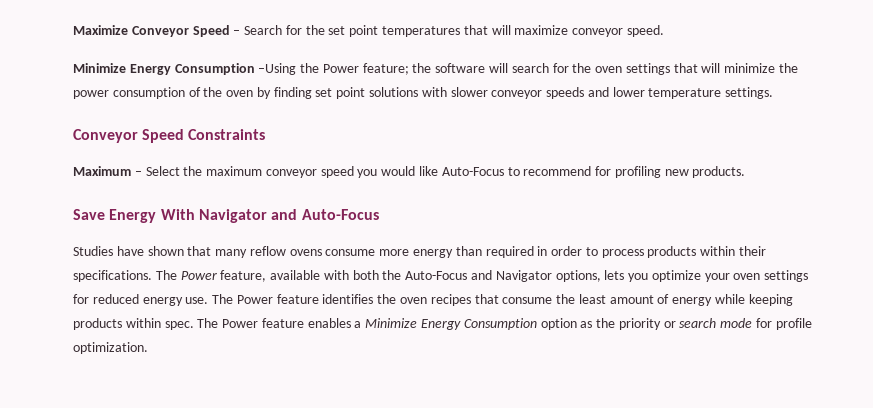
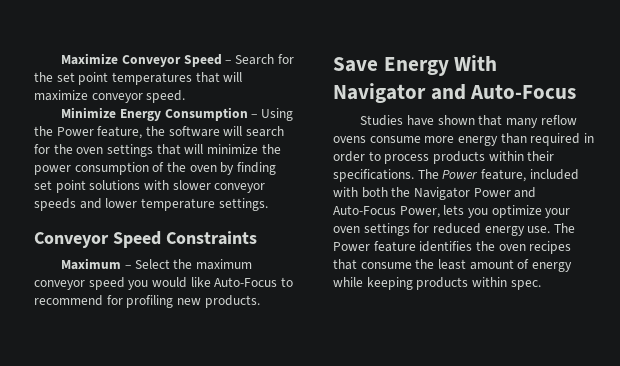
- Minimize Energy Consumption –Using the Power feature; the software will search for the oven settings that will minimize the power consumption of the oven by finding set point solutions with slower conveyor speeds and lower temperature settings.
+ Minimize Energy Consumption – Using the Power feature, the software will search for the oven settings that will minimize the power consumption of the oven by finding set point solutions with slower conveyor speeds and lower temperature settings.
- The Power feature, available with both the Auto-Focus and Navigator options, lets you optimize your oven settings for reduced energy use.
+ The Power feature, included with both the Navigator Power and Auto-Focus Power, lets you optimize your oven settings for reduced energy use.
- The Power feature enables a Minimize Energy Consumption option as the priority or search mode for profile optimization.

